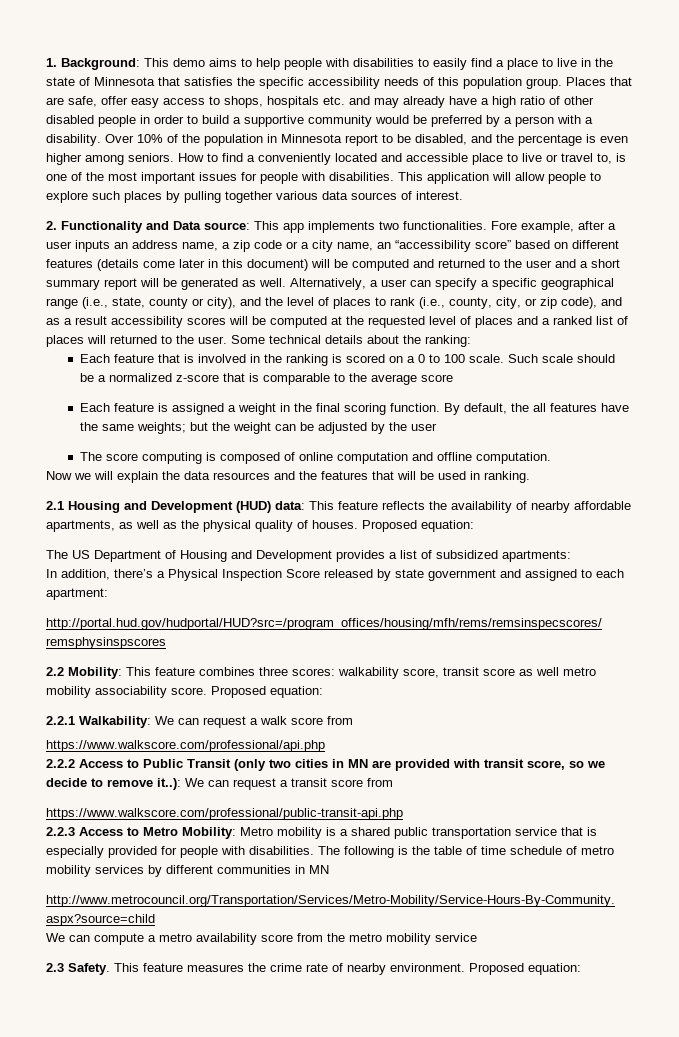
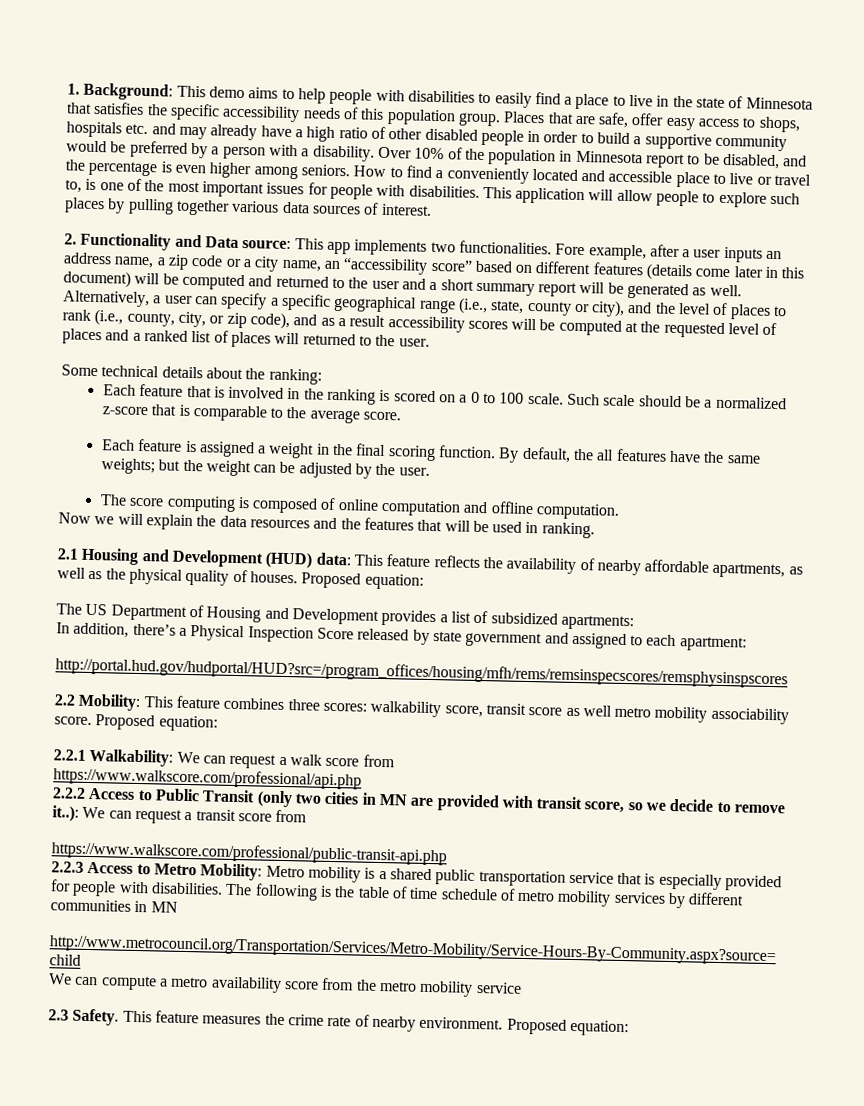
- Alternatively, a user can specify a specific geographical range (i.e., state, county or city), and the level of places to rank (i.e., county, city, or zip code), and as a result accessibility scores will be computed at the requested level of places and a ranked list of places will returned to the user. Some technical details about the ranking:
+ Alternatively, a user can specify a specific geographical range (i.e., state, county or city), and the level of places to rank (i.e., county, city, or zip code), and as a result accessibility scores will be computed at the requested level of places and a ranked list of places will returned to the user.
+ Some technical details about the ranking:
- Such scale should be a normalized z-score that is comparable to the average score
+ Such scale should be a normalized z-score that is comparable to the average score.
- By default, the all features have the same weights; but the weight can be adjusted by the user
+ By default, the all features have the same weights; but the weight can be adjusted by the user.

